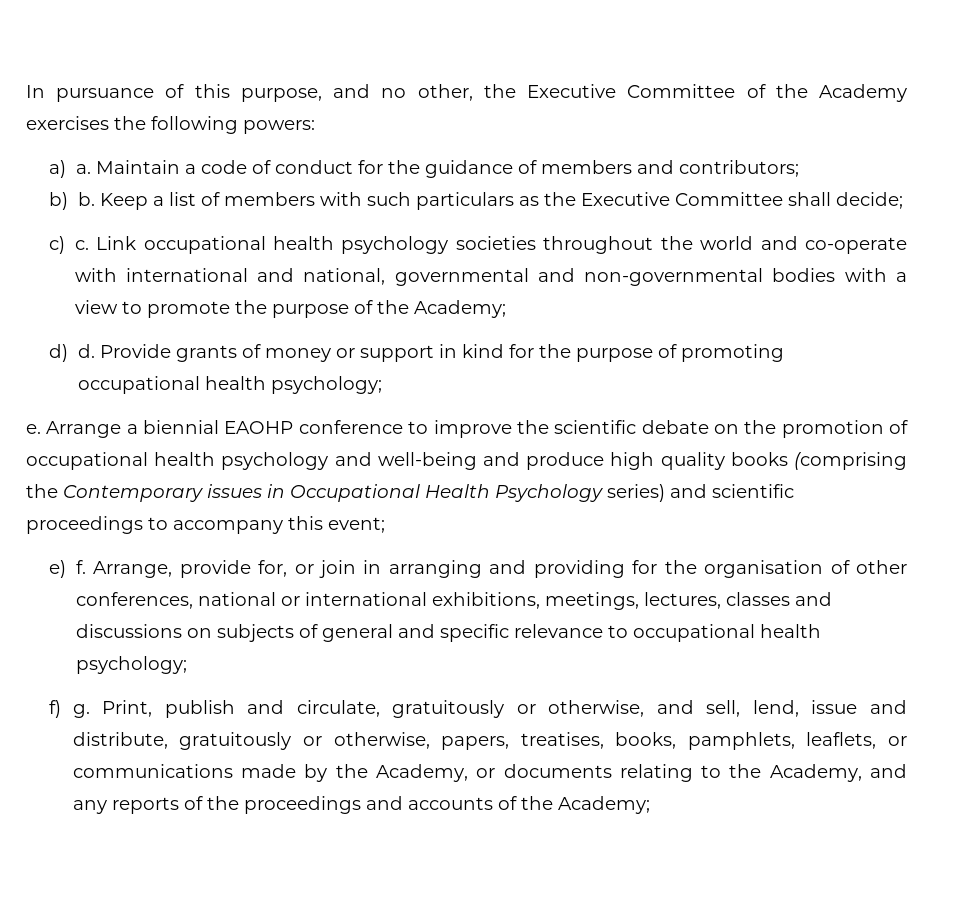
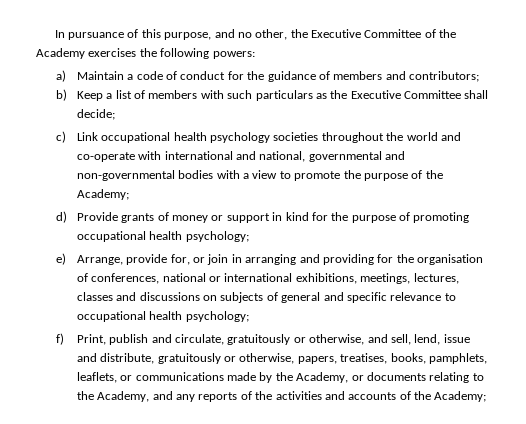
- a) a. Maintain a code of conduct for the guidance of members and contributors;
+ a) Maintain a code of conduct for the guidance of members and contributors;
- b) b. Keep a list of members with such particulars as the Executive Committee shall decide;
+ b) Keep a list of members with such particulars as the Executive Committee shall decide;
- c) c. Link occupational health psychology societies throughout the world and co-operate with international and national, governmental and non-governmental bodies with a view to promote the purpose of the Academy;
+ c) Link occupational health psychology societies throughout the world and co-operate with international and national, governmental and non-governmental bodies with a view to promote the purpose of the Academy;
- d) d. Provide grants of money or support in kind for the purpose of promoting occupational health psychology;
+ d) Provide grants of money or support in kind for the purpose of promoting occupational health psychology;
- e. Arrange a biennial EAOHP conference to improve the scientific debate on the promotion of occupational health psychology and well-being and produce high quality books (comprising the Contemporary issues in Occupational Health Psychology series) and scientific proceedings to accompany this event;
- e) f. Arrange, provide for, or join in arranging and providing for the organisation of other conferences, national or international exhibitions, meetings, lectures, classes and discussions on subjects of general and specific relevance to occupational health psychology;
+ e) Arrange, provide for, or join in arranging and providing for the organisation of conferences, national or international exhibitions, meetings, lectures, classes and discussions on subjects of general and specific relevance to occupational health psychology;
- f) g. Print, publish and circulate, gratuitously or otherwise, and sell, lend, issue and distribute, gratuitously or otherwise, papers, treatises, books, pamphlets, leaflets, or communications made by the Academy, or documents relating to the Academy, and any reports of the proceedings and accounts of the Academy;
+ f) Print, publish and circulate, gratuitously or otherwise, and sell, lend, issue and distribute, gratuitously or otherwise, papers, treatises, books, pamphlets, leaflets, or communications made by the Academy, or documents relating to the Academy, and any reports of the activities and accounts of the Academy;

